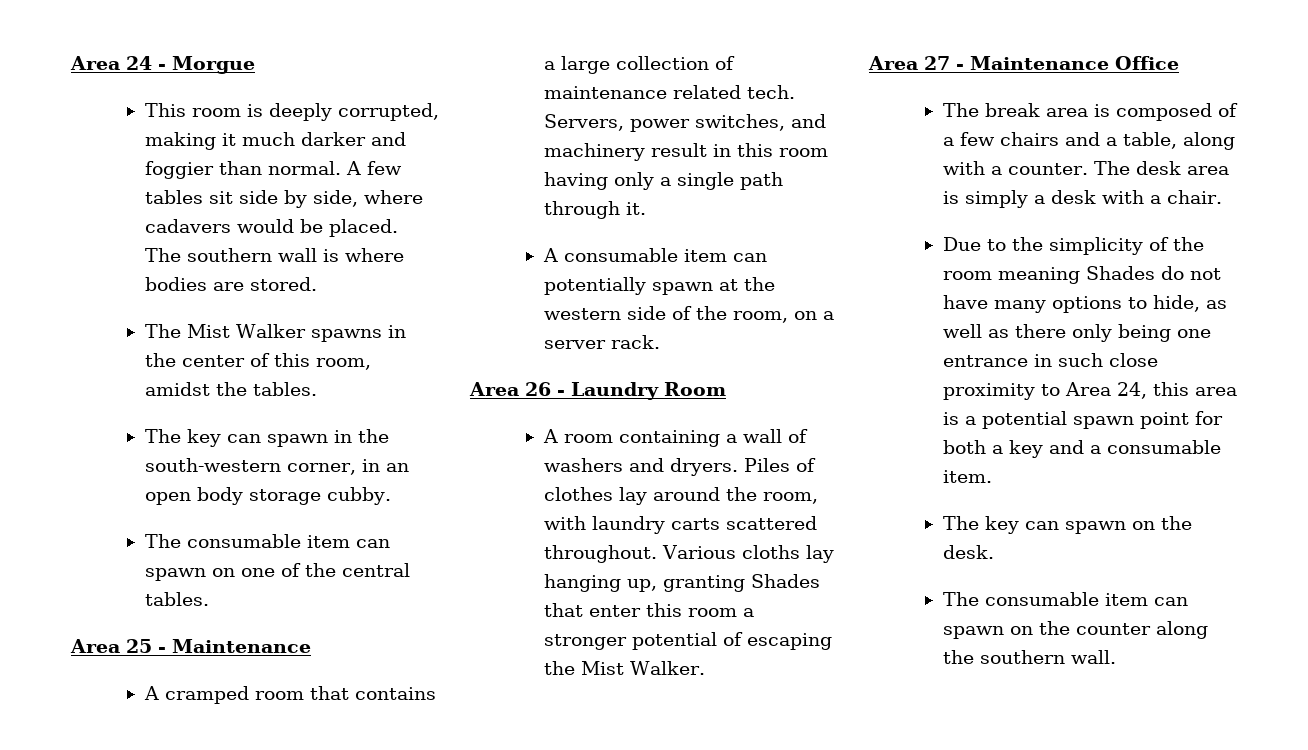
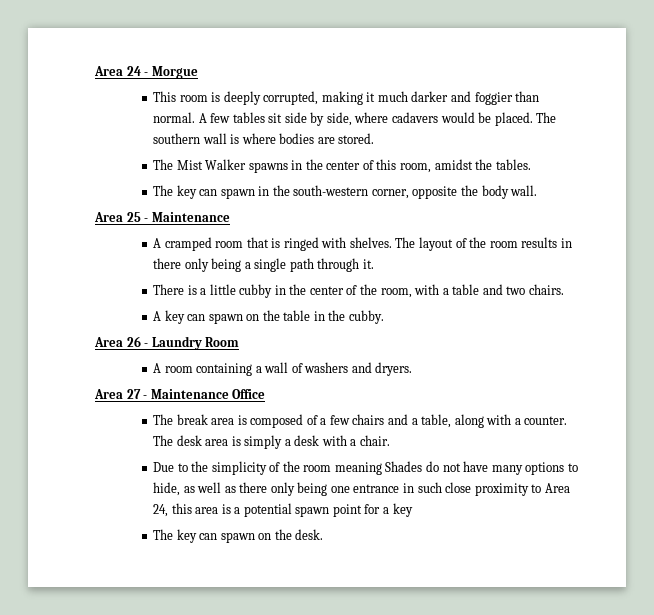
- The key can spawn in the south-western corner, in an open body storage cubby.
- The consumable item can spawn on one of the central tables.
+ The key can spawn in the south-western corner, opposite the body wall.
- A cramped room that contains a large collection of maintenance related tech. Servers, power switches, and machinery result in this room having only a single path through it.
+ A cramped room that is ringed with shelves. The layout of the room results in there only being a single path through it.
- A consumable item can potentially spawn at the western side of the room, on a server rack.
+ There is a little cubby in the center of the room, with a table and two chairs.
+ A key can spawn on the table in the cubby.
- Piles of clothes lay around the room, with laundry carts scattered throughout. Various cloths lay hanging up, granting Shades that enter this room a stronger potential of escaping the Mist Walker.
- Due to the simplicity of the room meaning Shades do not have many options to hide, as well as there only being one entrance in such close proximity to Area 24, this area is a potential spawn point for both a key and a consumable item.
+ Due to the simplicity of the room meaning Shades do not have many options to hide, as well as there only being one entrance in such close proximity to Area 24, this area is a potential spawn point for a key
- The consumable item can spawn on the counter along the southern wall.

